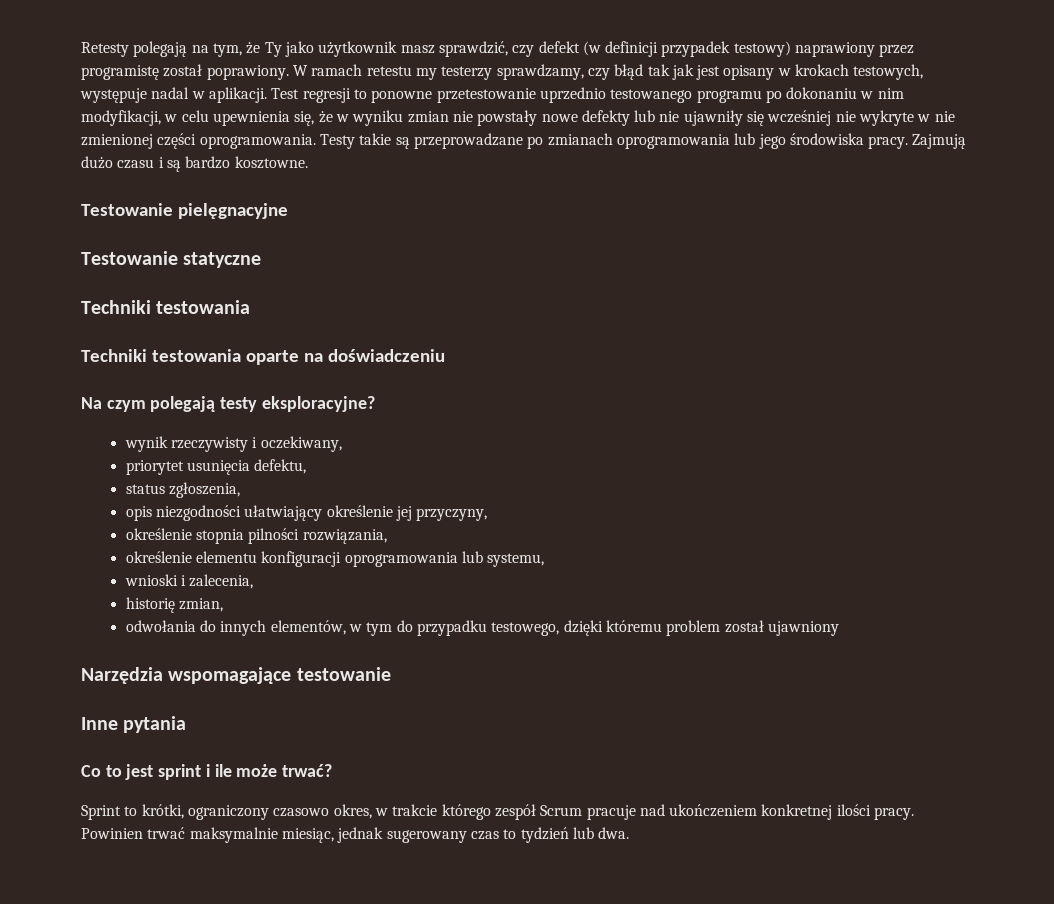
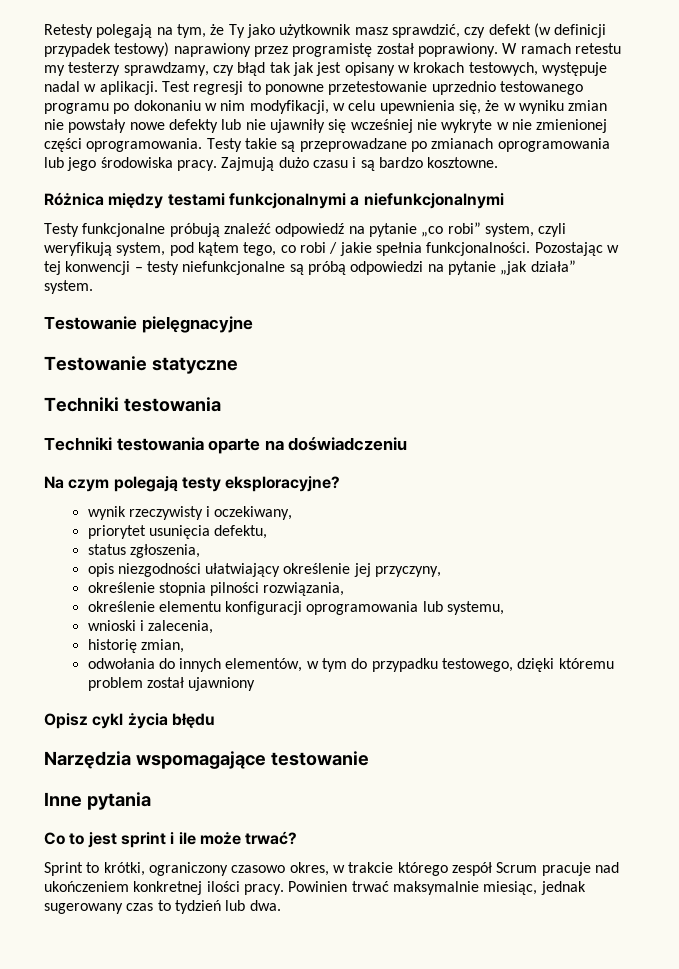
+ Różnica między testami funkcjonalnymi a niefunkcjonalnymi
+ Testy funkcjonalne próbują znaleźć odpowiedź na pytanie „co robi” system, czyli weryfikują system, pod kątem tego, co robi / jakie spełnia funkcjonalności. Pozostając w tej konwencji – testy niefunkcjonalne są próbą odpowiedzi na pytanie „jak działa” system.
+ Opisz cykl życia błędu

